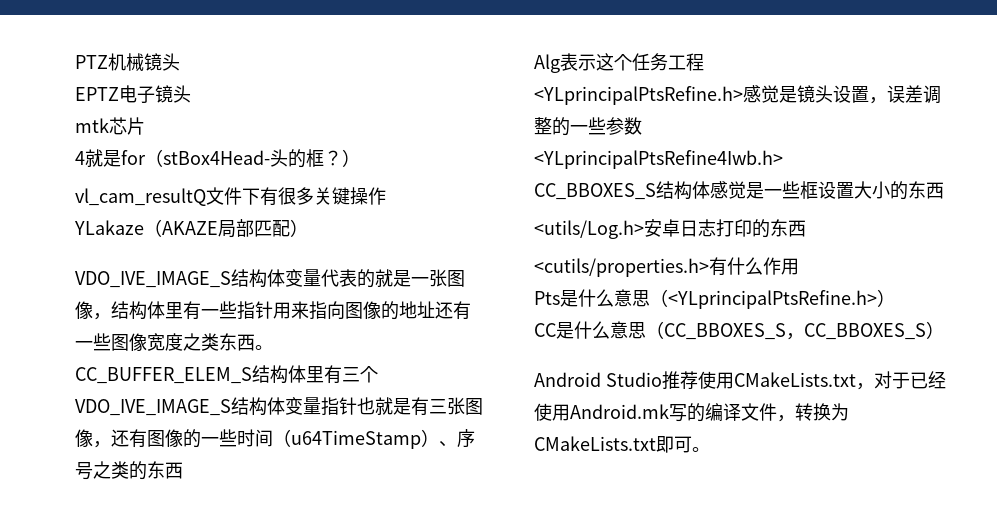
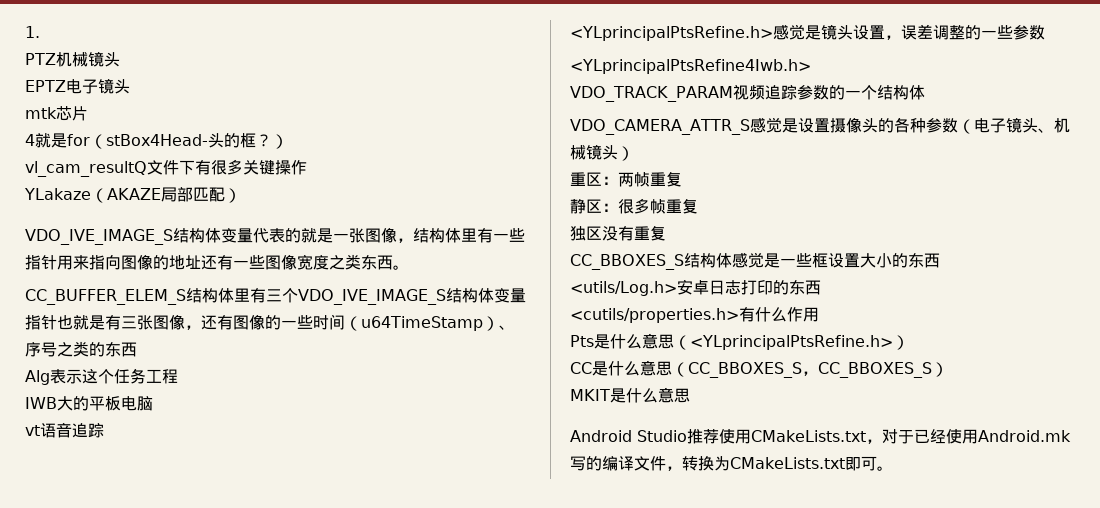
+ 1.
+ IWB大的平板电脑
+ vt语音追踪
+ VDO_TRACK_PARAM视频追踪参数的一个结构体
+ VDO_CAMERA_ATTR_S感觉是设置摄像头的各种参数（电子镜头、机械镜头）
+ 重区：两帧重复
+ 静区：很多帧重复
+ 独区没有重复
+ MKIT是什么意思

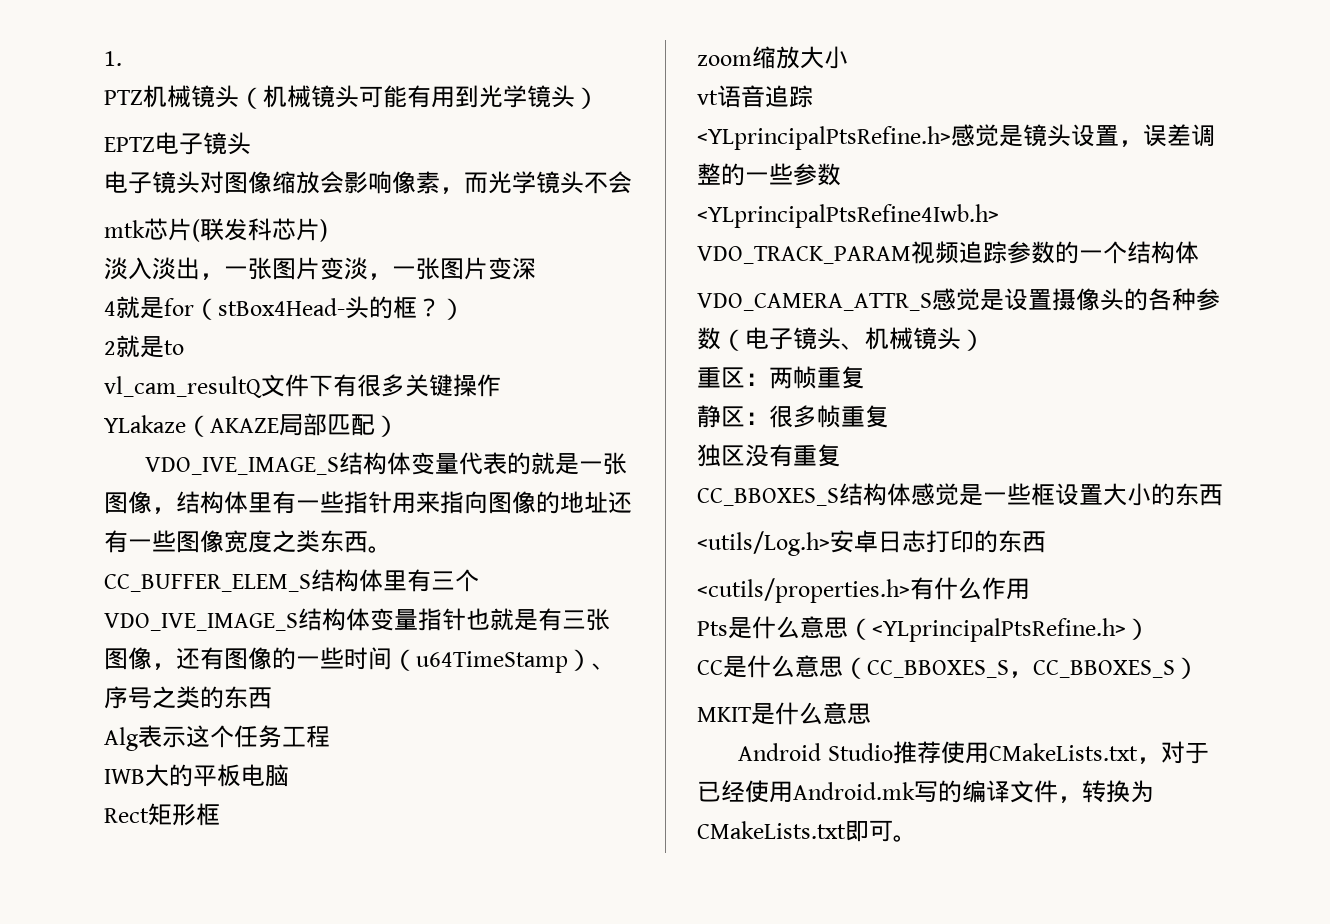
- PTZ机械镜头
+ PTZ机械镜头（机械镜头可能有用到光学镜头）
  EPTZ电子镜头
- mtk芯片
+ 电子镜头对图像缩放会影响像素，而光学镜头不会
+ mtk芯片(联发科芯片)
+ 淡入淡出，一张图片变淡，一张图片变深
+ 2就是to
+ Rect矩形框
+ zoom缩放大小

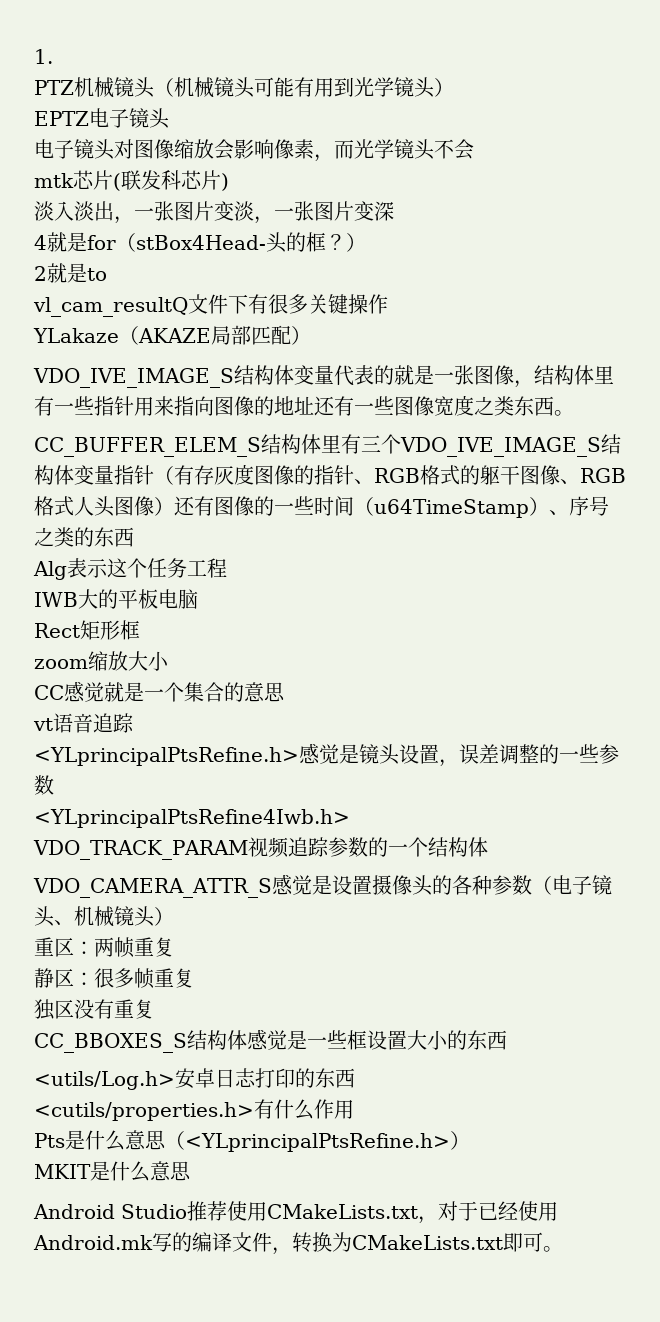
- CC_BUFFER_ELEM_S结构体里有三个VDO_IVE_IMAGE_S结构体变量指针也就是有三张图像，还有图像的一些时间（u64TimeStamp）、序号之类的东西
+ CC_BUFFER_ELEM_S结构体里有三个VDO_IVE_IMAGE_S结构体变量指针（有存灰度图像的指针、RGB格式的躯干图像、RGB格式人头图像）还有图像的一些时间（u64TimeStamp）、序号之类的东西
+ CC感觉就是一个集合的意思
- CC是什么意思（CC_BBOXES_S，CC_BBOXES_S）

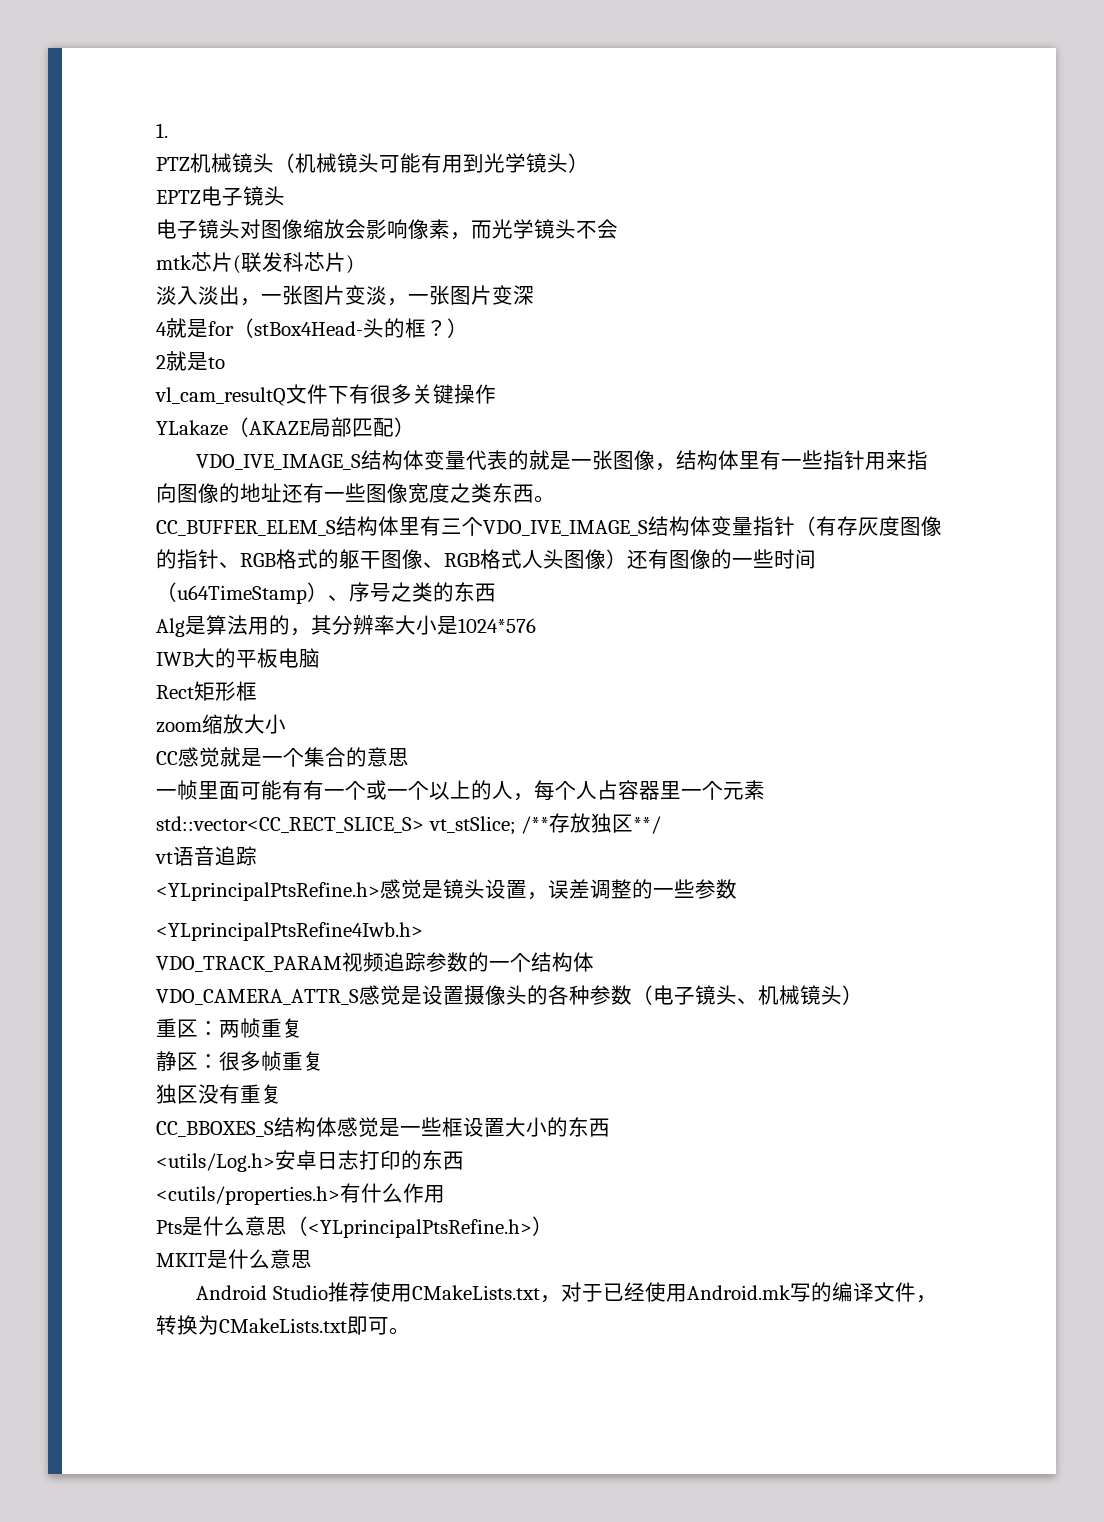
- Alg表示这个任务工程
+ Alg是算法用的，其分辨率大小是1024*576
+ 一帧里面可能有有一个或一个以上的人，每个人占容器里一个元素std::vector<CC_RECT_SLICE_S> vt_stSlice; /**存放独区**/

